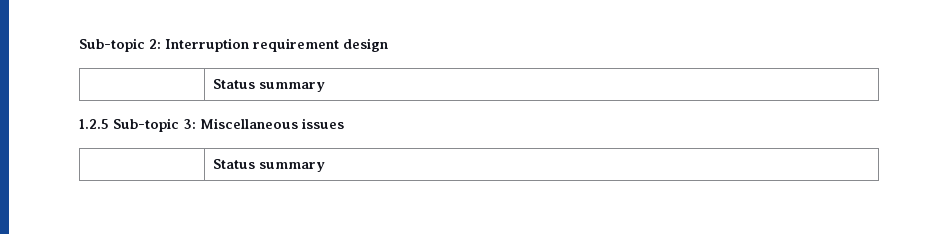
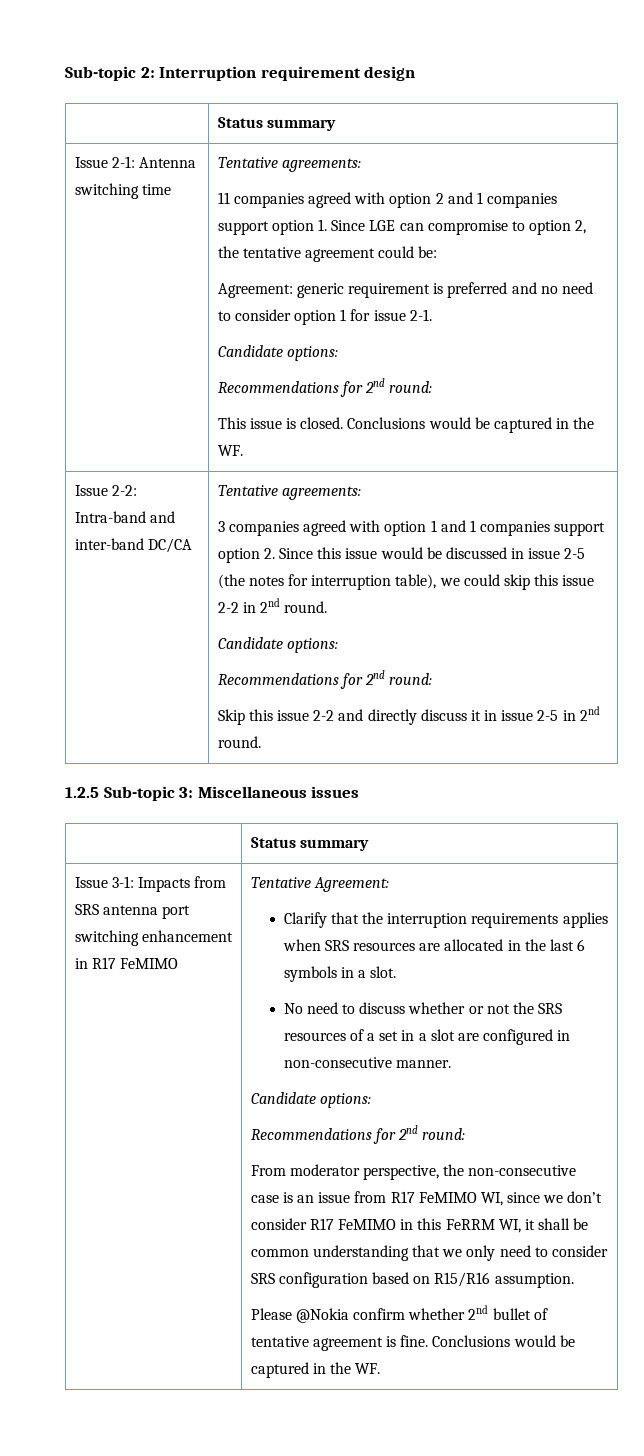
+ Issue 2-1: Antenna switching time | Tentative agreements:
+ 11 companies agreed with option 2 and 1 companies support option 1. Since LGE can compromise to option 2, the tentative agreement could be:
+ Agreement: generic requirement is preferred and no need to consider option 1 for issue 2-1.
+ Candidate options:
+ Recommendations for 2nd round:
+ This issue is closed. Conclusions would be captured in the WF.
+ Issue 2-2: Intra-band and inter-band DC/CA | Tentative agreements:
+ 3 companies agreed with option 1 and 1 companies support option 2. Since this issue would be discussed in issue 2-5 (the notes for interruption table), we could skip this issue 2-2 in 2nd round.
+ Candidate options:
+ Recommendations for 2nd round:
+ Skip this issue 2-2 and directly discuss it in issue 2-5 in 2nd round.
+ Issue 3-1: Impacts from SRS antenna port switching enhancement in R17 FeMIMO | Tentative Agreement:
+ Clarify that the interruption requirements applies when SRS resources are allocated in the last 6 symbols in a slot.
+ No need to discuss whether or not the SRS resources of a set in a slot are configured in non-consecutive manner.
+ Candidate options:
+ Recommendations for 2nd round:
+ From moderator perspective, the non-consecutive case is an issue from R17 FeMIMO WI, since we don’t consider R17 FeMIMO in this FeRRM WI, it shall be common understanding that we only need to consider SRS configuration based on R15/R16 assumption.
+ Please @Nokia confirm whether 2nd bullet of tentative agreement is fine. Conclusions would be captured in the WF.

